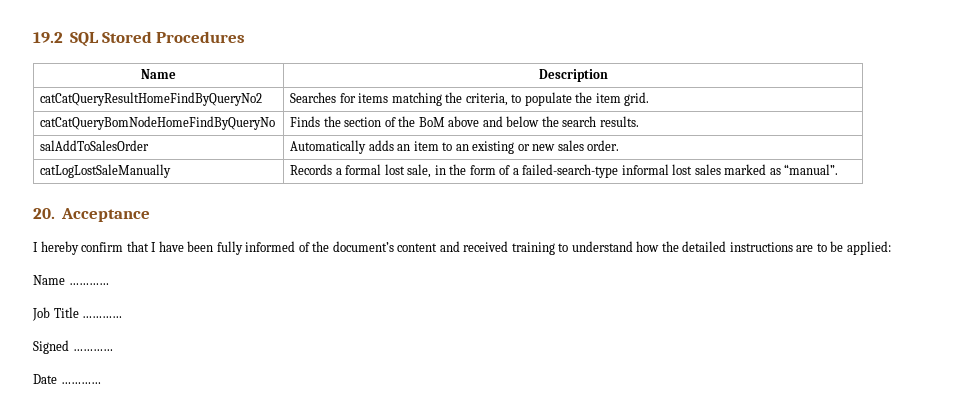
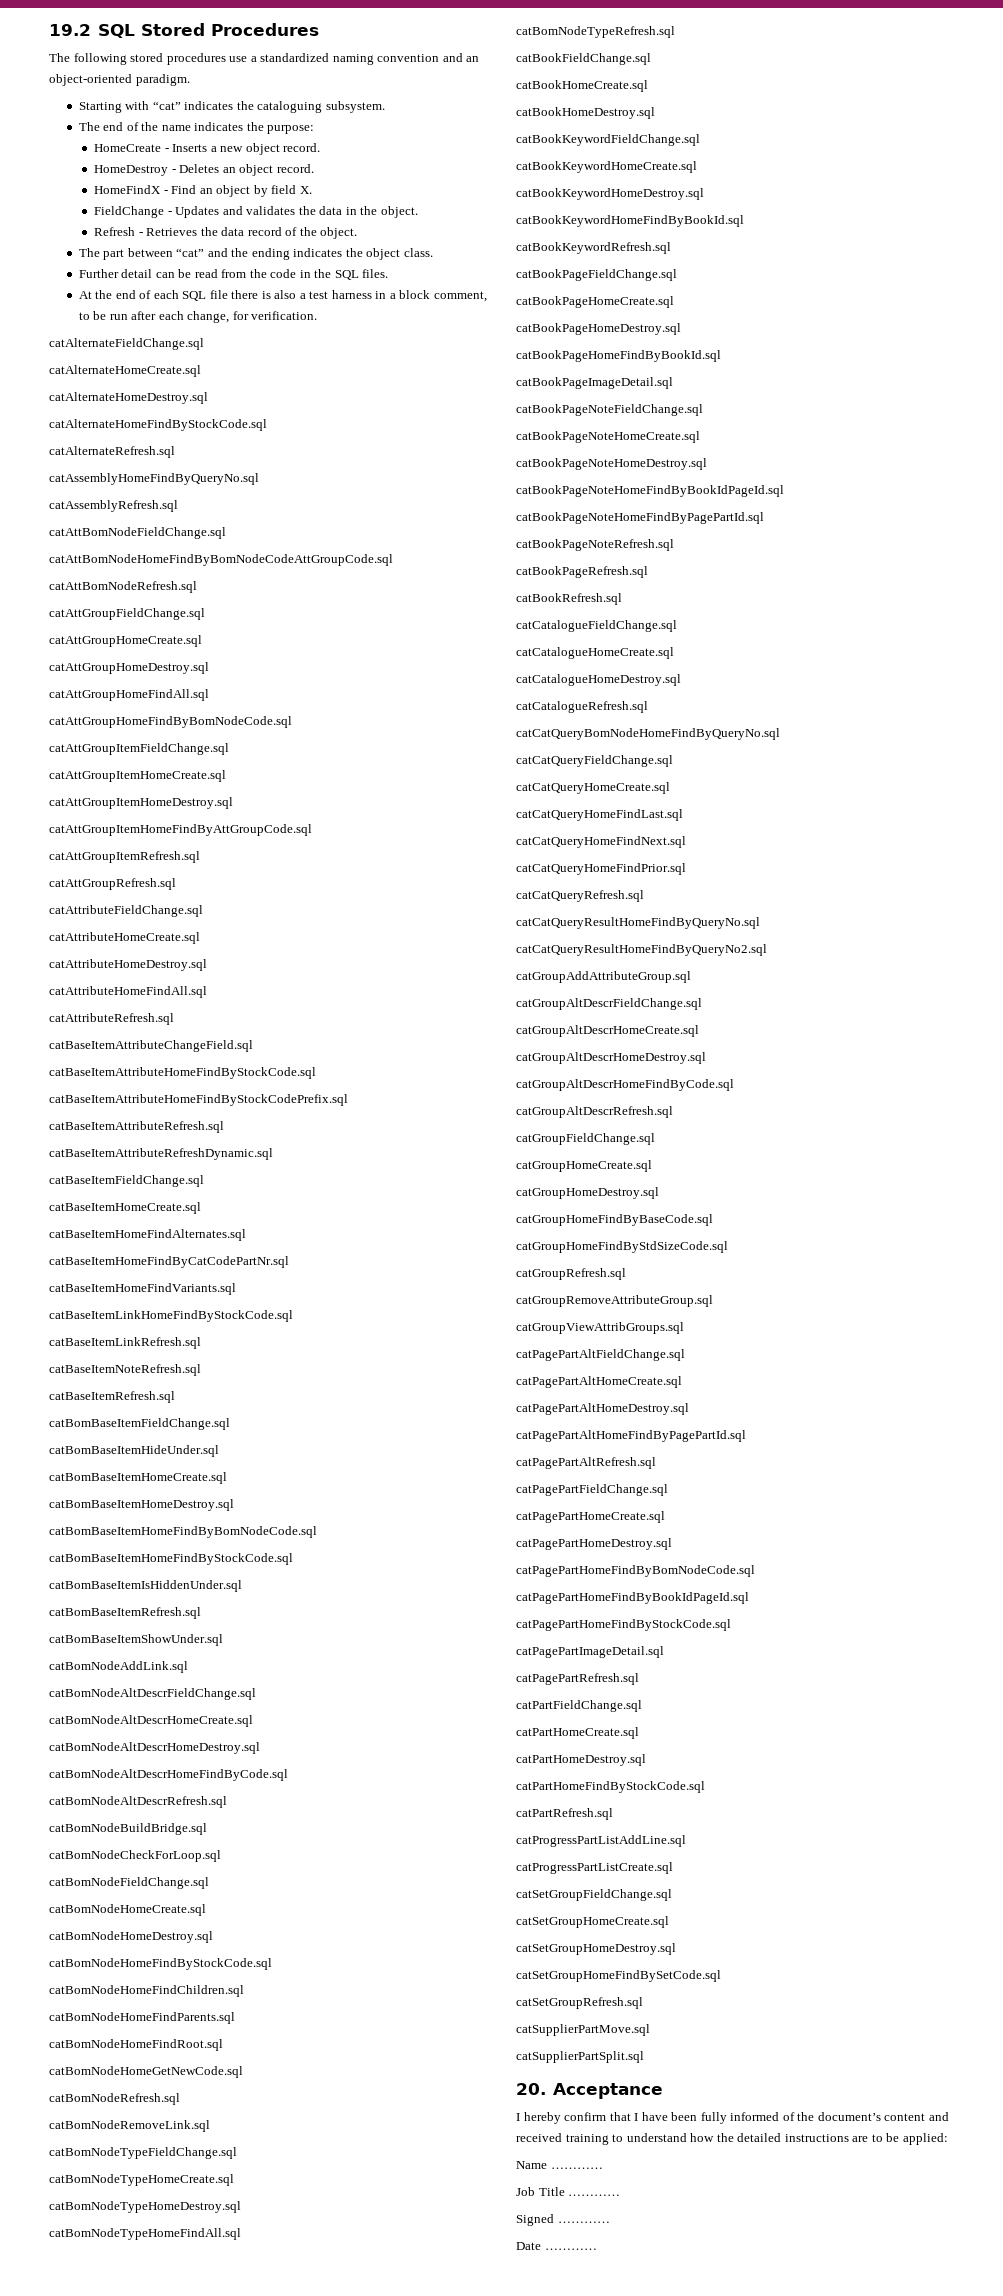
- Name | Description
- catCatQueryResultHomeFindByQueryNo2 | Searches for items matching the criteria, to populate the item grid.
- catCatQueryBomNodeHomeFindByQueryNo | Finds the section of the BoM above and below the search results.
- salAddToSalesOrder | Automatically adds an item to an existing or new sales order.
- catLogLostSaleManually | Records a formal lost sale, in the form of a failed-search-type informal lost sales marked as “manual”.
+ The following stored procedures use a standardized naming convention and an object-oriented paradigm.
+ Starting with “cat” indicates the cataloguing subsystem.
+ The end of the name indicates the purpose:
+ HomeCreate - Inserts a new object record.
+ HomeDestroy - Deletes an object record.
+ HomeFindX - Find an object by field X.
+ FieldChange - Updates and validates the data in the object.
+ Refresh - Retrieves the data record of the object.
+ The part between “cat” and the ending indicates the object class.
+ Further detail can be read from the code in the SQL files.
+ At the end of each SQL file there is also a test harness in a block comment, to be run after each change, for verification.
+ catAlternateFieldChange.sql
+ catAlternateHomeCreate.sql
+ catAlternateHomeDestroy.sql
+ catAlternateHomeFindByStockCode.sql
+ catAlternateRefresh.sql
+ catAssemblyHomeFindByQueryNo.sql
+ catAssemblyRefresh.sql
+ catAttBomNodeFieldChange.sql
+ catAttBomNodeHomeFindByBomNodeCodeAttGroupCode.sql
+ catAttBomNodeRefresh.sql
+ catAttGroupFieldChange.sql
+ catAttGroupHomeCreate.sql
+ catAttGroupHomeDestroy.sql
+ catAttGroupHomeFindAll.sql
+ catAttGroupHomeFindByBomNodeCode.sql
+ catAttGroupItemFieldChange.sql
+ catAttGroupItemHomeCreate.sql
+ catAttGroupItemHomeDestroy.sql
+ catAttGroupItemHomeFindByAttGroupCode.sql
+ catAttGroupItemRefresh.sql
+ catAttGroupRefresh.sql
+ catAttributeFieldChange.sql
+ catAttributeHomeCreate.sql
+ catAttributeHomeDestroy.sql
+ catAttributeHomeFindAll.sql
+ catAttributeRefresh.sql
+ catBaseItemAttributeChangeField.sql
+ catBaseItemAttributeHomeFindByStockCode.sql
+ catBaseItemAttributeHomeFindByStockCodePrefix.sql
+ catBaseItemAttributeRefresh.sql
+ catBaseItemAttributeRefreshDynamic.sql
+ catBaseItemFieldChange.sql
+ catBaseItemHomeCreate.sql
+ catBaseItemHomeFindAlternates.sql
+ catBaseItemHomeFindByCatCodePartNr.sql
+ catBaseItemHomeFindVariants.sql
+ catBaseItemLinkHomeFindByStockCode.sql
+ catBaseItemLinkRefresh.sql
+ catBaseItemNoteRefresh.sql
+ catBaseItemRefresh.sql
+ catBomBaseItemFieldChange.sql
+ catBomBaseItemHideUnder.sql
+ catBomBaseItemHomeCreate.sql
+ catBomBaseItemHomeDestroy.sql
+ catBomBaseItemHomeFindByBomNodeCode.sql
+ catBomBaseItemHomeFindByStockCode.sql
+ catBomBaseItemIsHiddenUnder.sql
+ catBomBaseItemRefresh.sql
+ catBomBaseItemShowUnder.sql
+ catBomNodeAddLink.sql
+ catBomNodeAltDescrFieldChange.sql
+ catBomNodeAltDescrHomeCreate.sql
+ catBomNodeAltDescrHomeDestroy.sql
+ catBomNodeAltDescrHomeFindByCode.sql
+ catBomNodeAltDescrRefresh.sql
+ catBomNodeBuildBridge.sql
+ catBomNodeCheckForLoop.sql
+ catBomNodeFieldChange.sql
+ catBomNodeHomeCreate.sql
+ catBomNodeHomeDestroy.sql
+ catBomNodeHomeFindByStockCode.sql
+ catBomNodeHomeFindChildren.sql
+ catBomNodeHomeFindParents.sql
+ catBomNodeHomeFindRoot.sql
+ catBomNodeHomeGetNewCode.sql
+ catBomNodeRefresh.sql
+ catBomNodeRemoveLink.sql
+ catBomNodeTypeFieldChange.sql
+ catBomNodeTypeHomeCreate.sql
+ catBomNodeTypeHomeDestroy.sql
+ catBomNodeTypeHomeFindAll.sql
+ catBomNodeTypeRefresh.sql
+ catBookFieldChange.sql
+ catBookHomeCreate.sql
+ catBookHomeDestroy.sql
+ catBookKeywordFieldChange.sql
+ catBookKeywordHomeCreate.sql
+ catBookKeywordHomeDestroy.sql
+ catBookKeywordHomeFindByBookId.sql
+ catBookKeywordRefresh.sql
+ catBookPageFieldChange.sql
+ catBookPageHomeCreate.sql
+ catBookPageHomeDestroy.sql
+ catBookPageHomeFindByBookId.sql
+ catBookPageImageDetail.sql
+ catBookPageNoteFieldChange.sql
+ catBookPageNoteHomeCreate.sql
+ catBookPageNoteHomeDestroy.sql
+ catBookPageNoteHomeFindByBookIdPageId.sql
+ catBookPageNoteHomeFindByPagePartId.sql
+ catBookPageNoteRefresh.sql
+ catBookPageRefresh.sql
+ catBookRefresh.sql
+ catCatalogueFieldChange.sql
+ catCatalogueHomeCreate.sql
+ catCatalogueHomeDestroy.sql
+ catCatalogueRefresh.sql
+ catCatQueryBomNodeHomeFindByQueryNo.sql
+ catCatQueryFieldChange.sql
+ catCatQueryHomeCreate.sql
+ catCatQueryHomeFindLast.sql
+ catCatQueryHomeFindNext.sql
+ catCatQueryHomeFindPrior.sql
+ catCatQueryRefresh.sql
+ catCatQueryResultHomeFindByQueryNo.sql
+ catCatQueryResultHomeFindByQueryNo2.sql
+ catGroupAddAttributeGroup.sql
+ catGroupAltDescrFieldChange.sql
+ catGroupAltDescrHomeCreate.sql
+ catGroupAltDescrHomeDestroy.sql
+ catGroupAltDescrHomeFindByCode.sql
+ catGroupAltDescrRefresh.sql
+ catGroupFieldChange.sql
+ catGroupHomeCreate.sql
+ catGroupHomeDestroy.sql
+ catGroupHomeFindByBaseCode.sql
+ catGroupHomeFindByStdSizeCode.sql
+ catGroupRefresh.sql
+ catGroupRemoveAttributeGroup.sql
+ catGroupViewAttribGroups.sql
+ catPagePartAltFieldChange.sql
+ catPagePartAltHomeCreate.sql
+ catPagePartAltHomeDestroy.sql
+ catPagePartAltHomeFindByPagePartId.sql
+ catPagePartAltRefresh.sql
+ catPagePartFieldChange.sql
+ catPagePartHomeCreate.sql
+ catPagePartHomeDestroy.sql
+ catPagePartHomeFindByBomNodeCode.sql
+ catPagePartHomeFindByBookIdPageId.sql
+ catPagePartHomeFindByStockCode.sql
+ catPagePartImageDetail.sql
+ catPagePartRefresh.sql
+ catPartFieldChange.sql
+ catPartHomeCreate.sql
+ catPartHomeDestroy.sql
+ catPartHomeFindByStockCode.sql
+ catPartRefresh.sql
+ catProgressPartListAddLine.sql
+ catProgressPartListCreate.sql
+ catSetGroupFieldChange.sql
+ catSetGroupHomeCreate.sql
+ catSetGroupHomeDestroy.sql
+ catSetGroupHomeFindBySetCode.sql
+ catSetGroupRefresh.sql
+ catSupplierPartMove.sql
+ catSupplierPartSplit.sql

